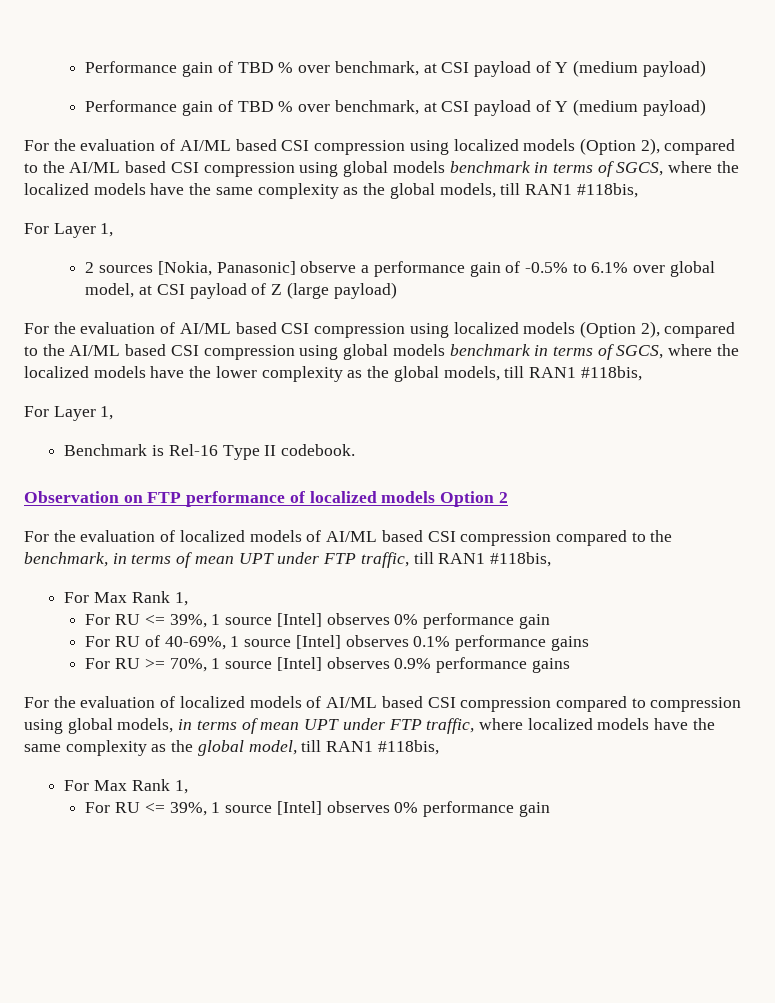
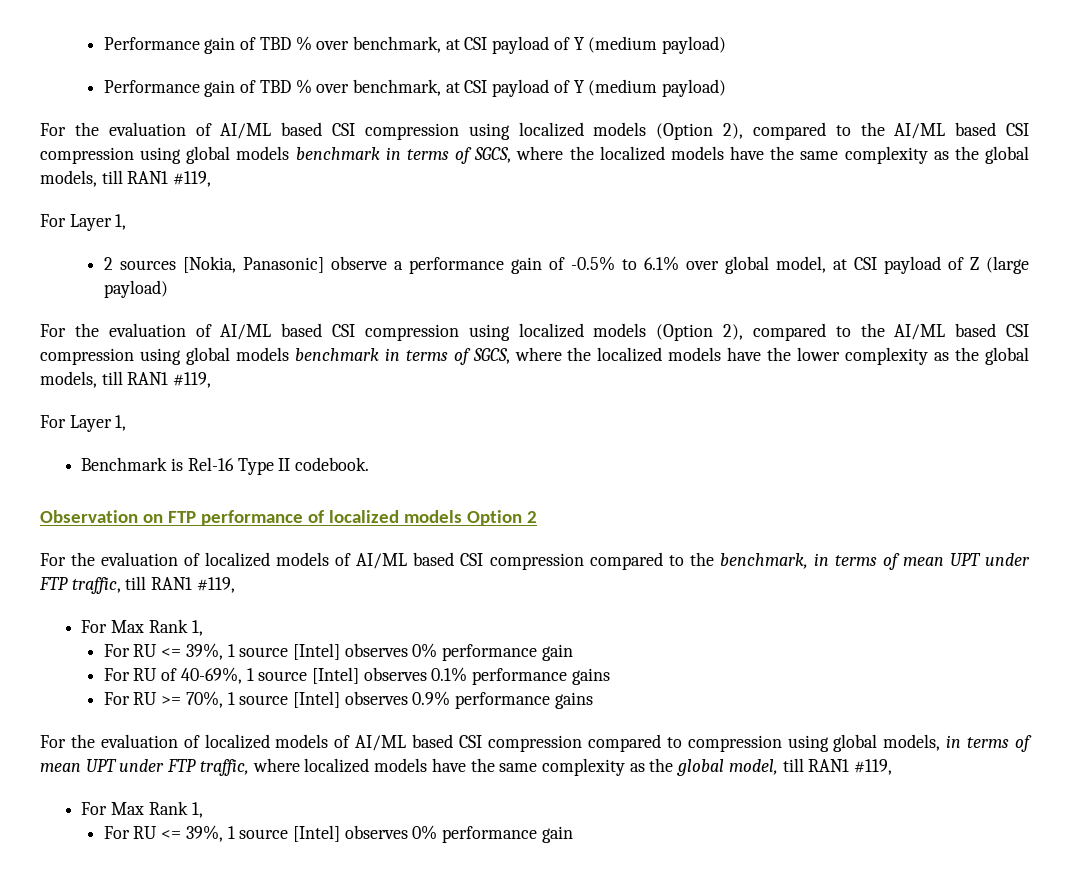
- For the evaluation of AI/ML based CSI compression using localized models (Option 2), compared to the AI/ML based CSI compression using global models benchmark in terms of SGCS, where the localized models have the same complexity as the global models, till RAN1 #118bis,
+ For the evaluation of AI/ML based CSI compression using localized models (Option 2), compared to the AI/ML based CSI compression using global models benchmark in terms of SGCS, where the localized models have the same complexity as the global models, till RAN1 #119,
- For the evaluation of AI/ML based CSI compression using localized models (Option 2), compared to the AI/ML based CSI compression using global models benchmark in terms of SGCS, where the localized models have the lower complexity as the global models, till RAN1 #118bis,
+ For the evaluation of AI/ML based CSI compression using localized models (Option 2), compared to the AI/ML based CSI compression using global models benchmark in terms of SGCS, where the localized models have the lower complexity as the global models, till RAN1 #119,
- For the evaluation of localized models of AI/ML based CSI compression compared to the benchmark, in terms of mean UPT under FTP traffic, till RAN1 #118bis,
+ For the evaluation of localized models of AI/ML based CSI compression compared to the benchmark, in terms of mean UPT under FTP traffic, till RAN1 #119,
- For the evaluation of localized models of AI/ML based CSI compression compared to compression using global models, in terms of mean UPT under FTP traffic, where localized models have the same complexity as the global model, till RAN1 #118bis,
+ For the evaluation of localized models of AI/ML based CSI compression compared to compression using global models, in terms of mean UPT under FTP traffic, where localized models have the same complexity as the global model, till RAN1 #119,

